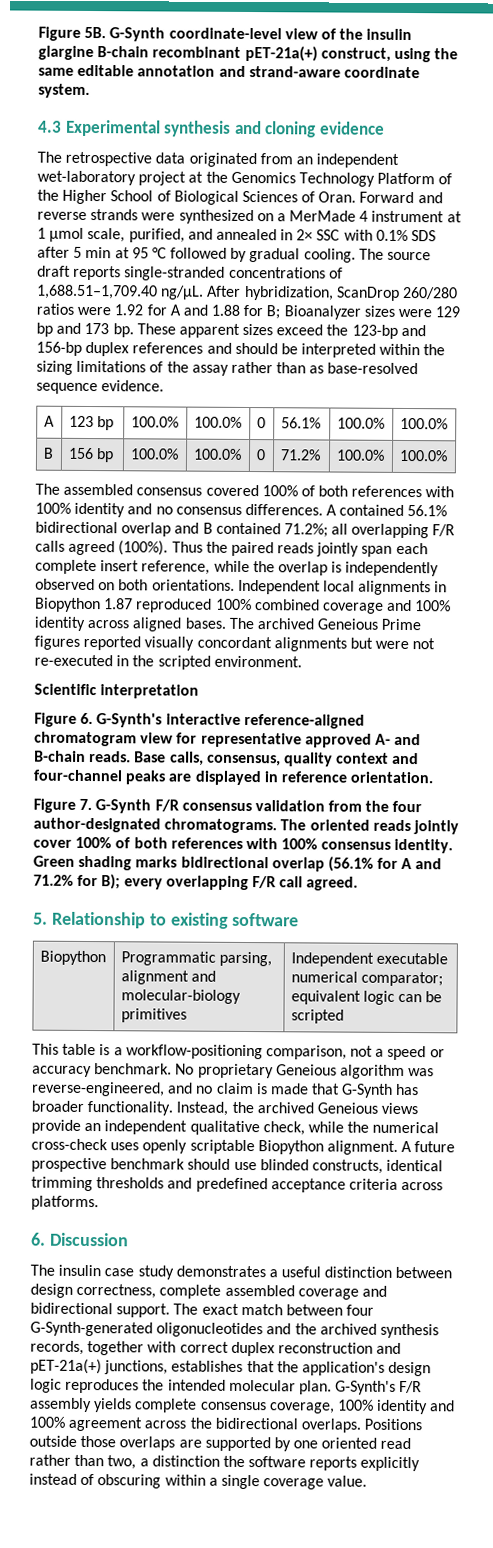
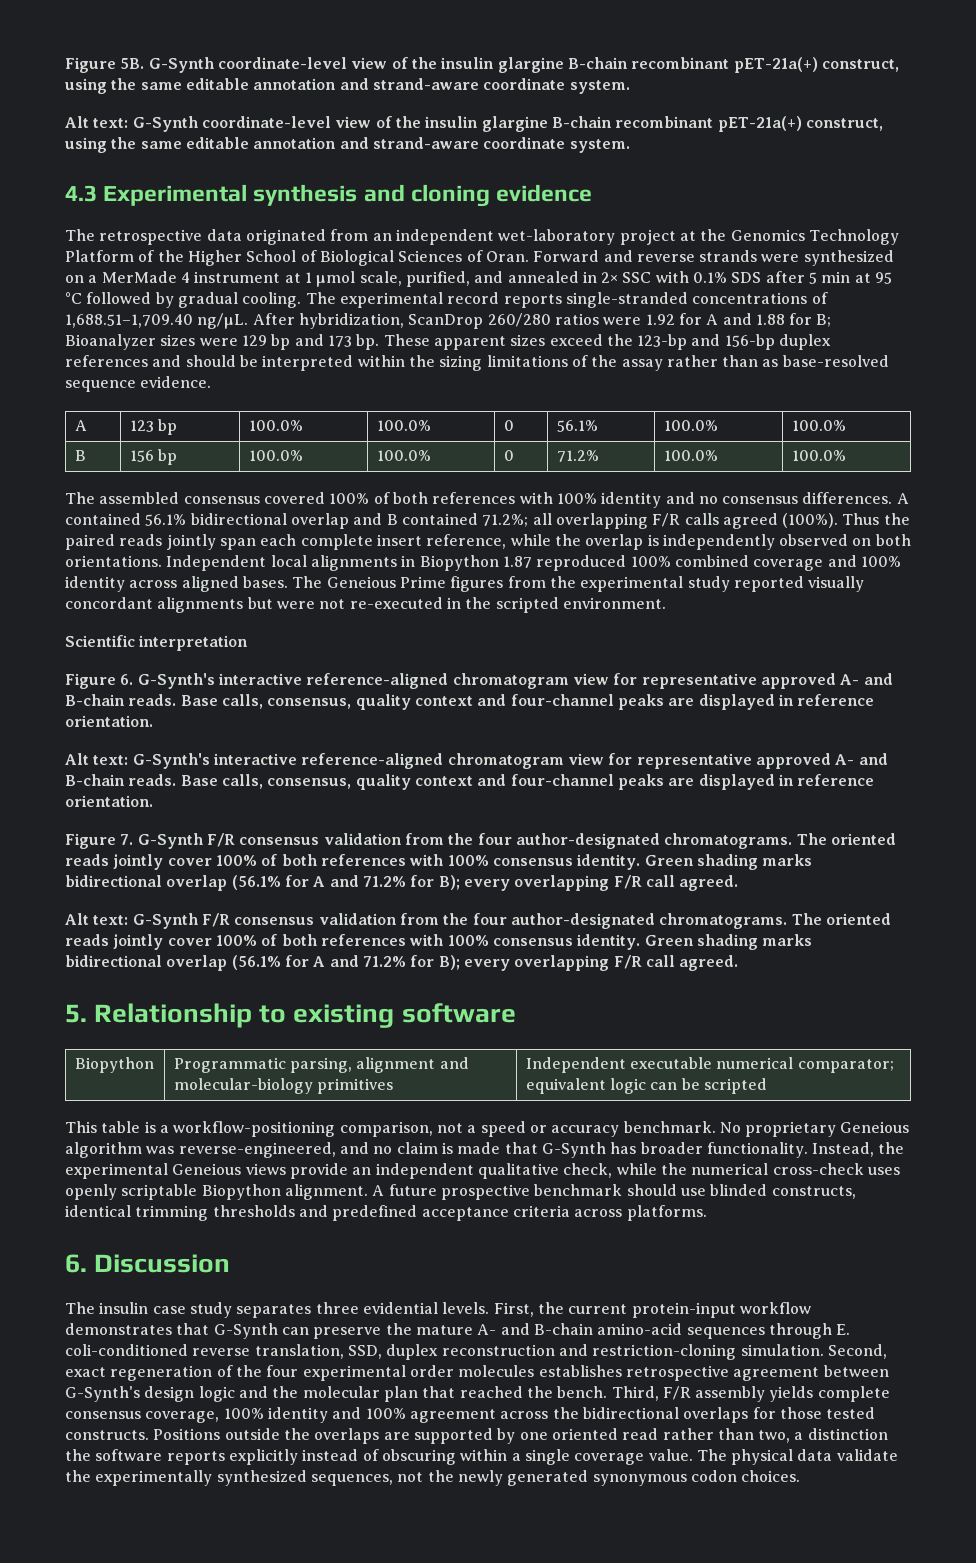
+ Alt text: G-Synth coordinate-level view of the insulin glargine B-chain recombinant pET-21a(+) construct, using the same editable annotation and strand-aware coordinate system.
- The source draft reports single-stranded concentrations of 1,688.51–1,709.40 ng/µL.
+ The experimental record reports single-stranded concentrations of 1,688.51–1,709.40 ng/µL.
- The archived Geneious Prime figures reported visually concordant alignments but were not re-executed in the scripted environment.
+ The Geneious Prime figures from the experimental study reported visually concordant alignments but were not re-executed in the scripted environment.
+ Alt text: G-Synth's interactive reference-aligned chromatogram view for representative approved A- and B-chain reads. Base calls, consensus, quality context and four-channel peaks are displayed in reference orientation.
+ Alt text: G-Synth F/R consensus validation from the four author-designated chromatograms. The oriented reads jointly cover 100% of both references with 100% consensus identity. Green shading marks bidirectional overlap (56.1% for A and 71.2% for B); every overlapping F/R call agreed.
- Instead, the archived Geneious views provide an independent qualitative check, while the numerical cross-check uses openly scriptable Biopython alignment.
+ Instead, the experimental Geneious views provide an independent qualitative check, while the numerical cross-check uses openly scriptable Biopython alignment.
- The insulin case study demonstrates a useful distinction between design correctness, complete assembled coverage and bidirectional support. The exact match between four G-Synth-generated oligonucleotides and the archived synthesis records, together with correct duplex reconstruction and pET-21a(+) junctions, establishes that the application's design logic reproduces the intended molecular plan. G-Synth's F/R assembly yields complete consensus coverage, 100% identity and 100% agreement across the bidirectional overlaps.
+ The insulin case study separates three evidential levels. First, the current protein-input workflow demonstrates that G-Synth can preserve the mature A- and B-chain amino-acid sequences through E. coli-conditioned reverse translation, SSD, duplex reconstruction and restriction-cloning simulation. Second, exact regeneration of the four experimental order molecules establishes retrospective agreement between G-Synth's design logic and the molecular plan that reached the bench. Third, F/R assembly yields complete consensus coverage, 100% identity and 100% agreement across the bidirectional overlaps for those tested constructs.
- Positions outside those overlaps are supported by one oriented read rather than two, a distinction the software reports explicitly instead of obscuring within a single coverage value.
+ Positions outside the overlaps are supported by one oriented read rather than two, a distinction the software reports explicitly instead of obscuring within a single coverage value.
+ The physical data validate the experimentally synthesized sequences, not the newly generated synonymous codon choices.

